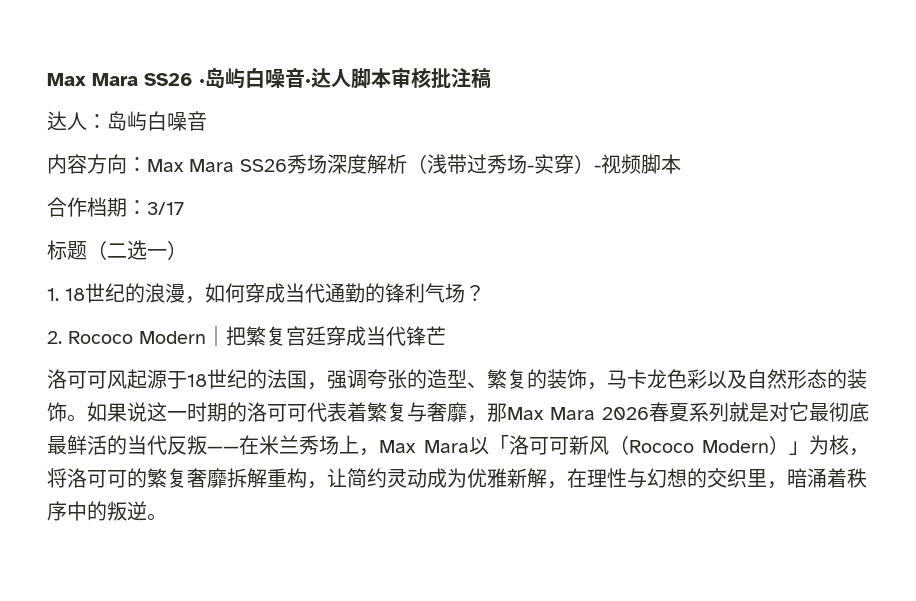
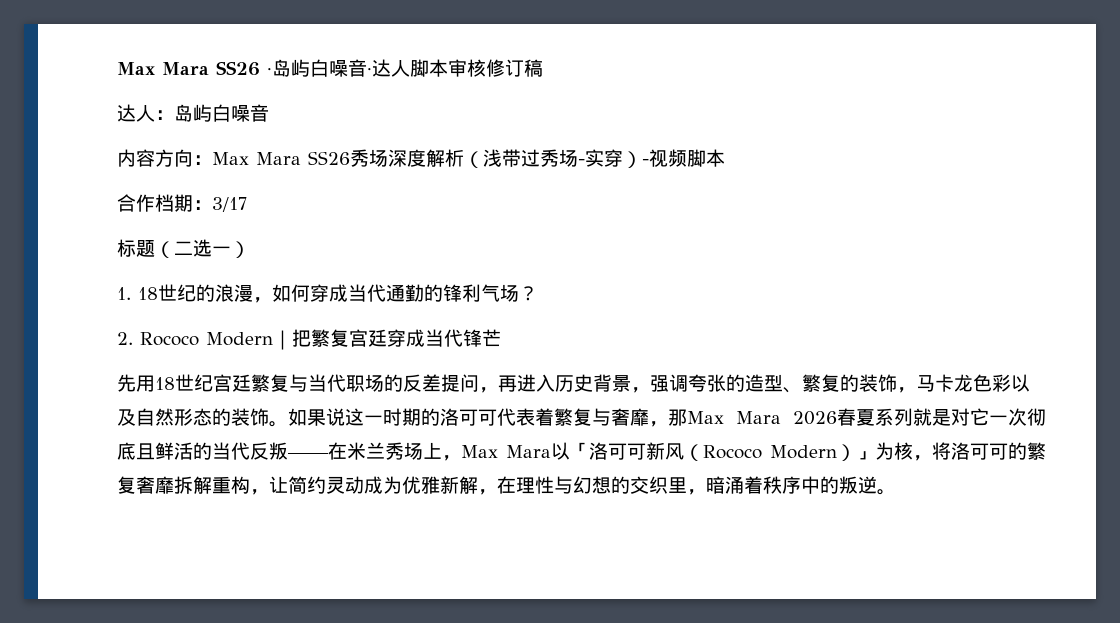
- Max Mara SS26 ·岛屿白噪音·达人脚本审核批注稿
+ Max Mara SS26 ·岛屿白噪音·达人脚本审核修订稿
- 洛可可风起源于18世纪的法国，强调夸张的造型、繁复的装饰，马卡龙色彩以及自然形态的装饰。
+ 先用18世纪宫廷繁复与当代职场的反差提问，再进入历史背景，强调夸张的造型、繁复的装饰，马卡龙色彩以及自然形态的装饰。
- 如果说这一时期的洛可可代表着繁复与奢靡，那Max Mara 2026春夏系列就是对它最彻底最鲜活的当代反叛——在米兰秀场上，Max Mara以「洛可可新风（Rococo Modern）」为核，将洛可可的繁复奢靡拆解重构，让简约灵动成为优雅新解，在理性与幻想的交织里，暗涌着秩序中的叛逆。
+ 如果说这一时期的洛可可代表着繁复与奢靡，那Max Mara 2026春夏系列就是对它一次彻底且鲜活的当代反叛——在米兰秀场上，Max Mara以「洛可可新风（Rococo Modern）」为核，将洛可可的繁复奢靡拆解重构，让简约灵动成为优雅新解，在理性与幻想的交织里，暗涌着秩序中的叛逆。

